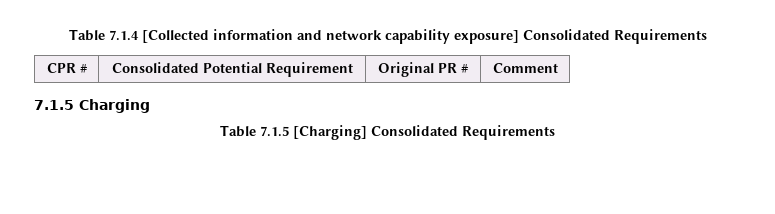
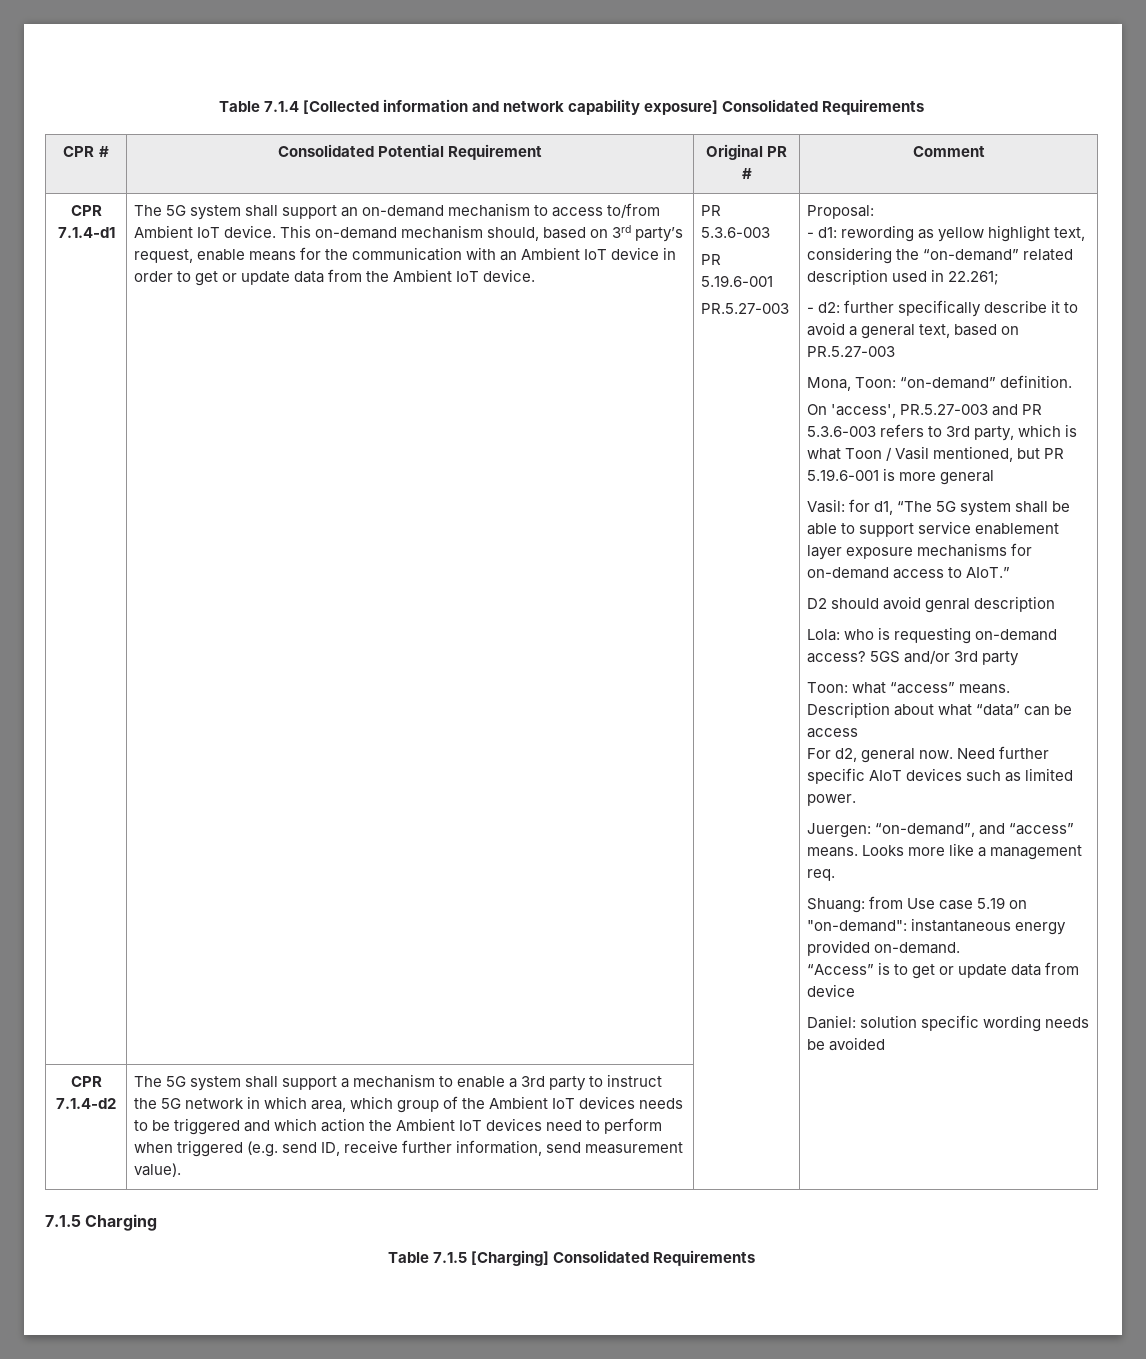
+ CPR 7.1.4-d1 | The 5G system shall support an on-demand mechanism to access to/from Ambient IoT device. This on-demand mechanism should, based on 3rd party’s request, enable means for the communication with an Ambient IoT device in order to get or update data from the Ambient IoT device. | PR 5.3.6-003
+ PR 5.19.6-001
+ PR.5.27-003 | Proposal:
+ - d1: rewording as yellow highlight text, considering the “on-demand” related description used in 22.261;
+ - d2: further specifically describe it to avoid a general text, based on PR.5.27-003
+ Mona, Toon: “on-demand” definition.
+ On 'access', PR.5.27-003 and PR 5.3.6-003 refers to 3rd party, which is what Toon / Vasil mentioned, but PR 5.19.6-001 is more general
+ Vasil: for d1, “The 5G system shall be able to support service enablement layer exposure mechanisms for on-demand access to AIoT.”
+ D2 should avoid genral description
+ Lola: who is requesting on-demand access? 5GS and/or 3rd party
+ Toon: what “access” means. Description about what “data” can be access
+ For d2, general now. Need further specific AIoT devices such as limited power.
+ Juergen: “on-demand”, and “access” means. Looks more like a management req.
+ Shuang: from Use case 5.19 on "on-demand": instantaneous energy provided on-demand.
+ “Access” is to get or update data from device
+ Daniel: solution specific wording needs be avoided
+ CPR 7.1.4-d2 | The 5G system shall support a mechanism to enable a 3rd party to instruct the 5G network in which area, which group of the Ambient IoT devices needs to be triggered and which action the Ambient IoT devices need to perform when triggered (e.g. send ID, receive further information, send measurement value).

